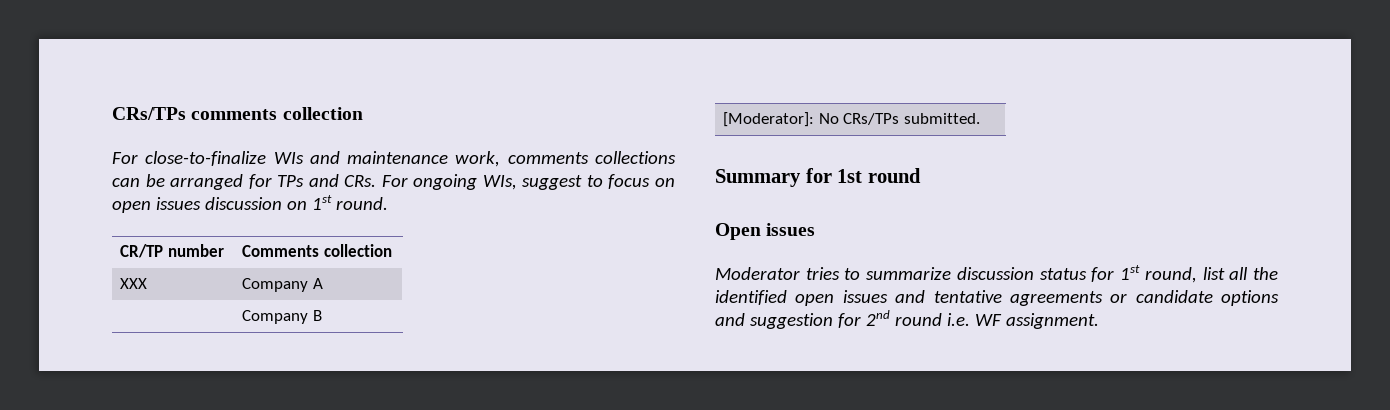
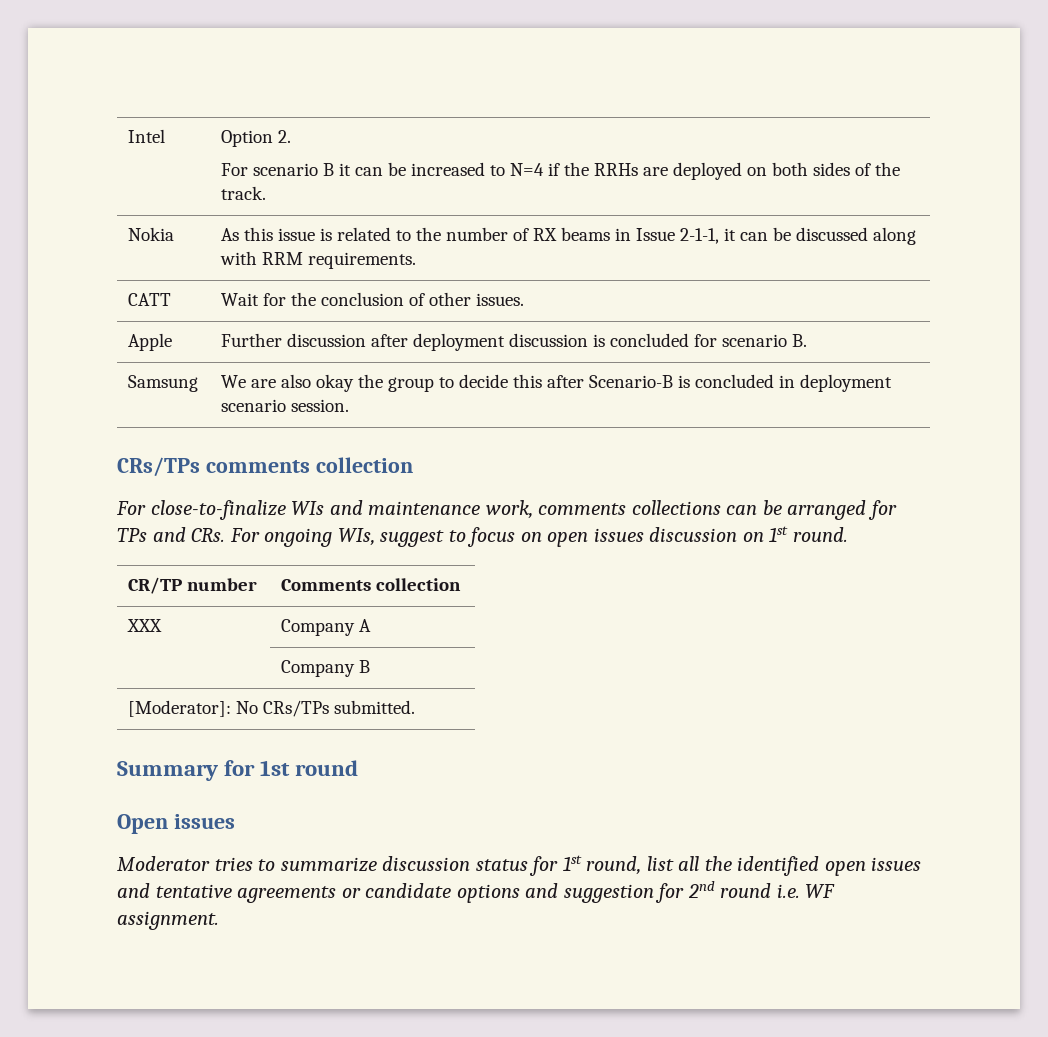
+ Intel | Option 2.
+ For scenario B it can be increased to N=4 if the RRHs are deployed on both sides of the track.
+ Nokia | As this issue is related to the number of RX beams in Issue 2-1-1, it can be discussed along with RRM requirements.
+ CATT | Wait for the conclusion of other issues.
+ Apple | Further discussion after deployment discussion is concluded for scenario B.
+ Samsung | We are also okay the group to decide this after Scenario-B is concluded in deployment scenario session.

